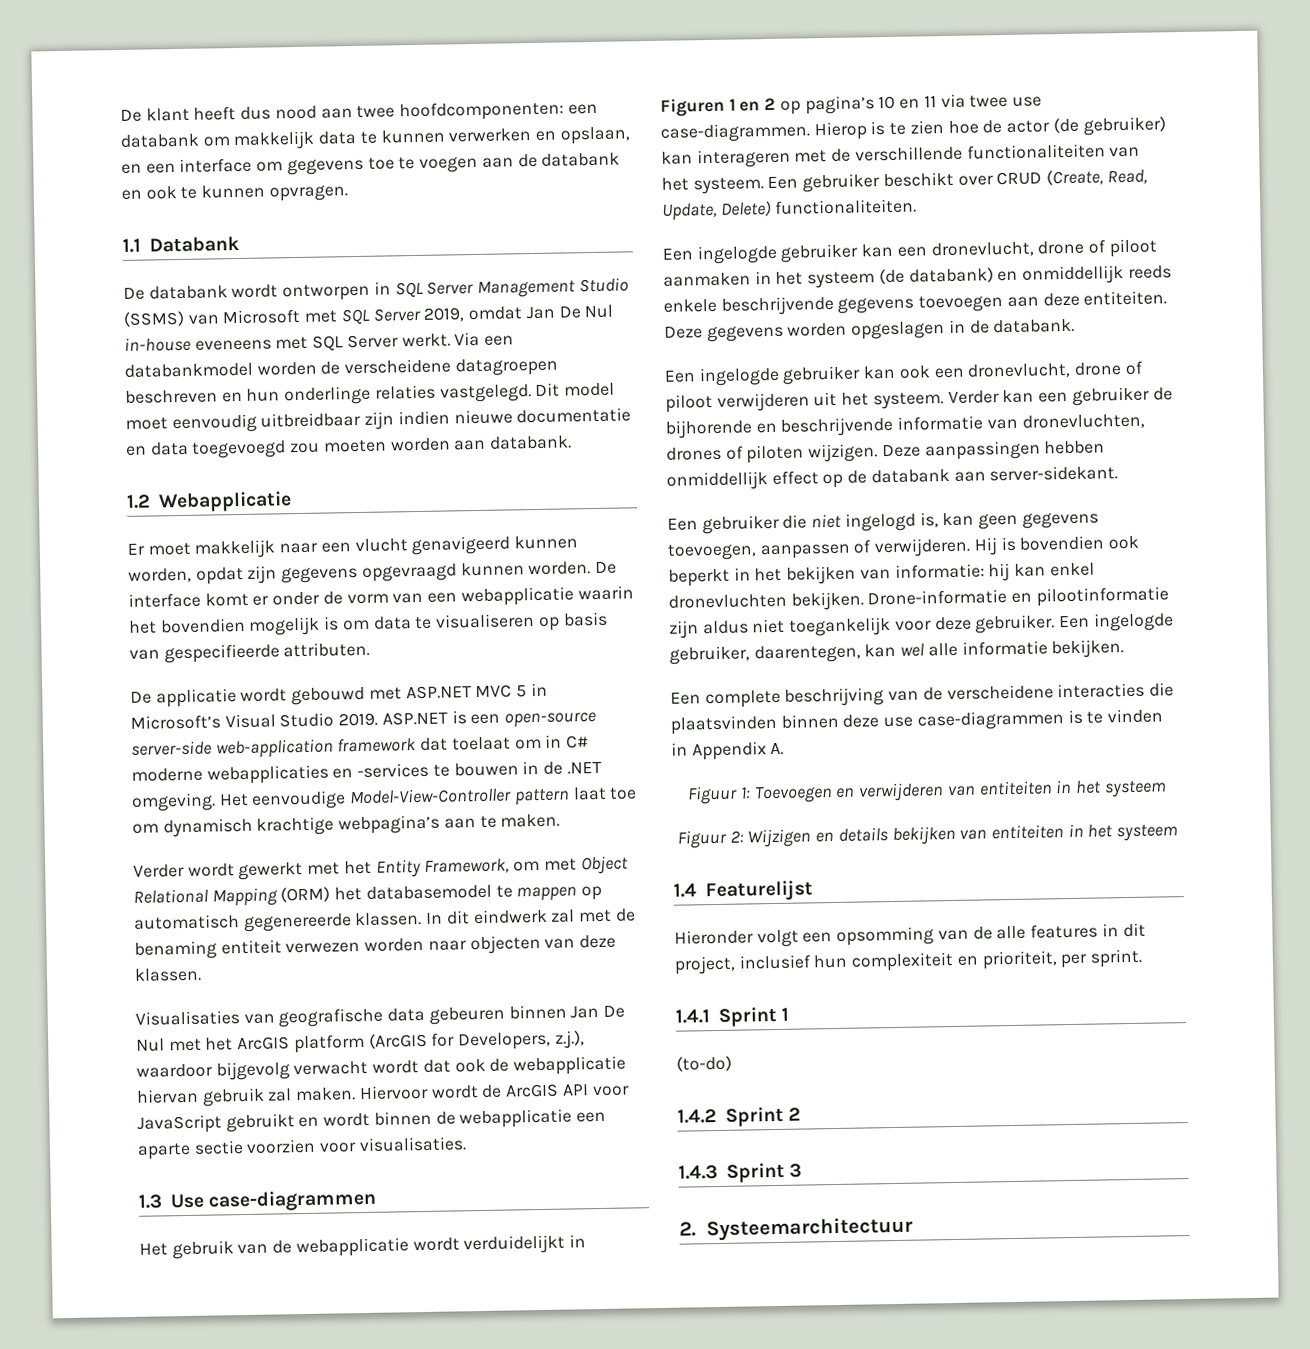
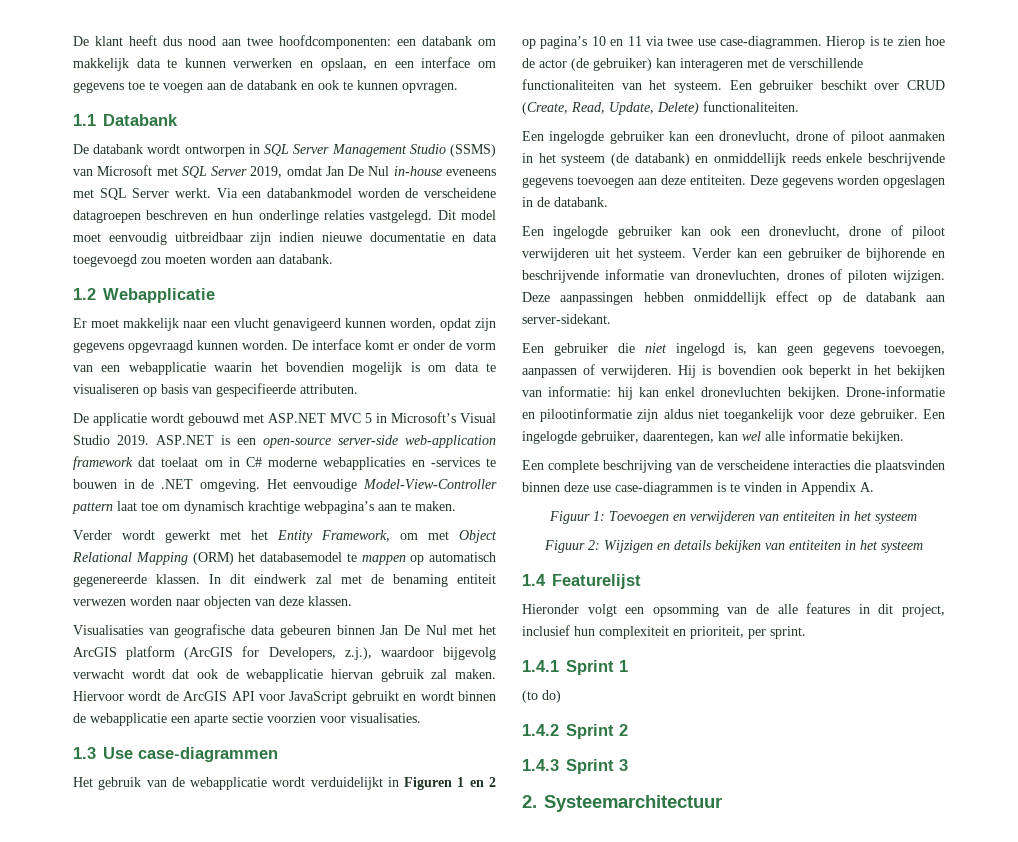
- (to-do)
+ (to do)

